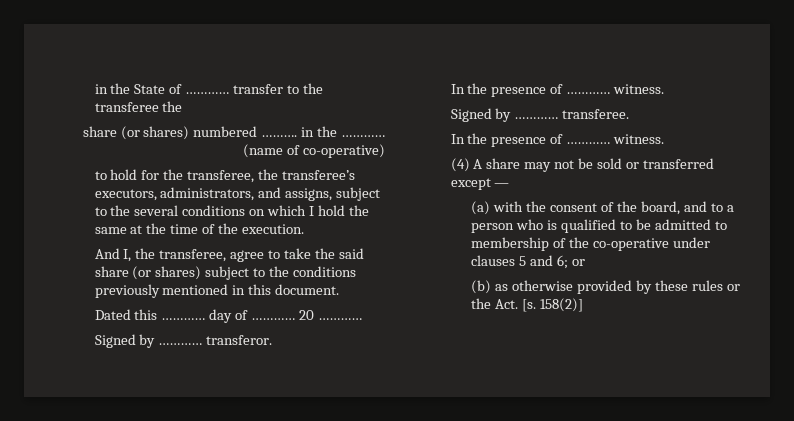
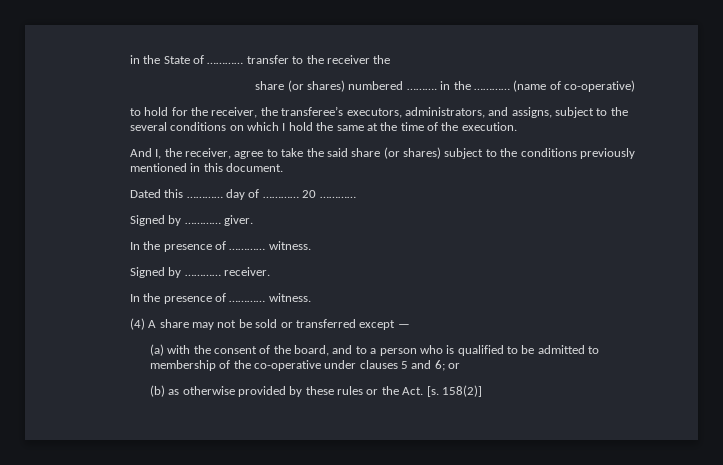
- in the State of ………… transfer to the transferee the
+ in the State of ………… transfer to the receiver the
- to hold for the transferee, the transferee’s executors, administrators, and assigns, subject to the several conditions on which I hold the same at the time of the execution.
+ to hold for the receiver, the transferee’s executors, administrators, and assigns, subject to the several conditions on which I hold the same at the time of the execution.
- And I, the transferee, agree to take the said share (or shares) subject to the conditions previously mentioned in this document.
+ And I, the receiver, agree to take the said share (or shares) subject to the conditions previously mentioned in this document.
- Signed by ………… transferor.
+ Signed by ………… giver.
- Signed by ………… transferee.
+ Signed by ………… receiver.

